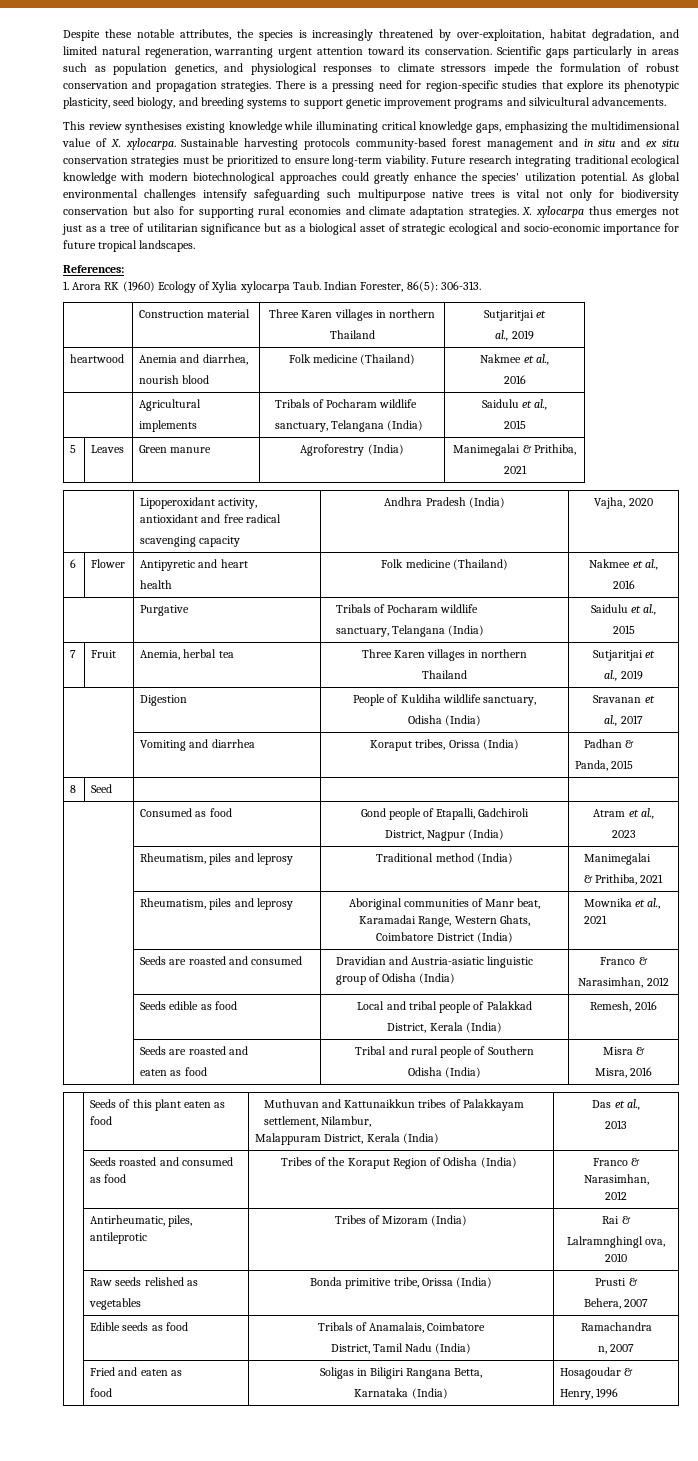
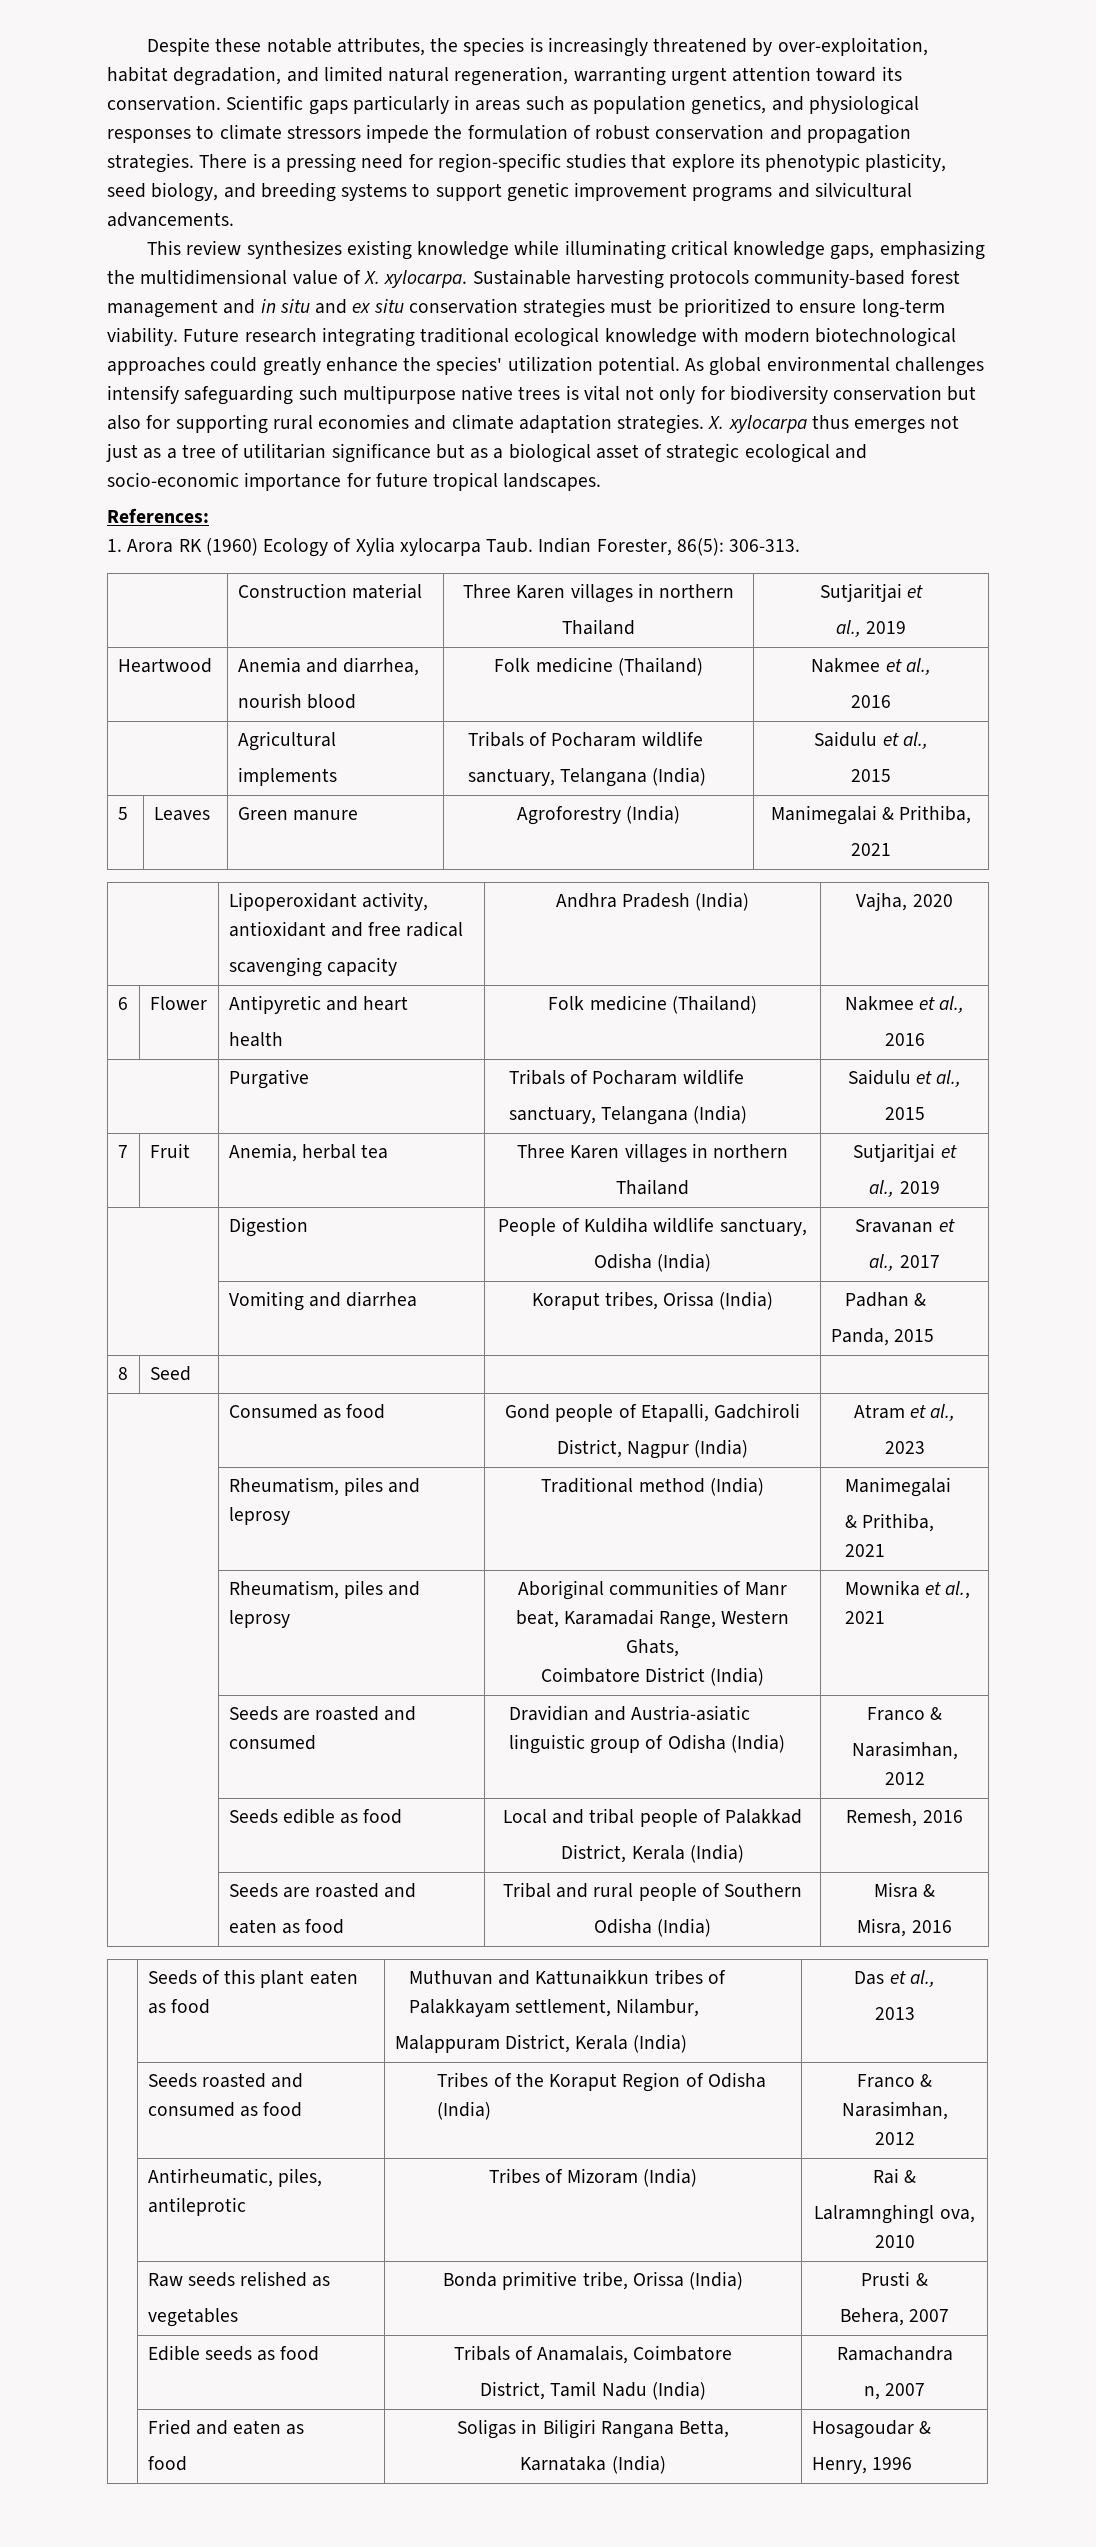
- This review synthesises existing knowledge while illuminating critical knowledge gaps, emphasizing the multidimensional value of X. xylocarpa.
+ This review synthesizes existing knowledge while illuminating critical knowledge gaps, emphasizing the multidimensional value of X. xylocarpa.
- heartwood | Anemia and diarrhea,
+ Heartwood | Anemia and diarrhea,

